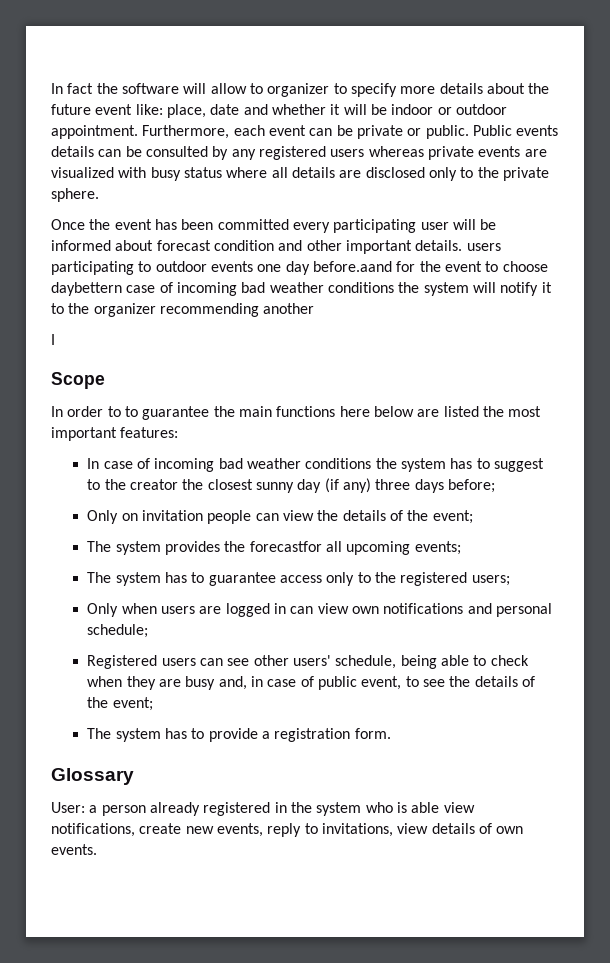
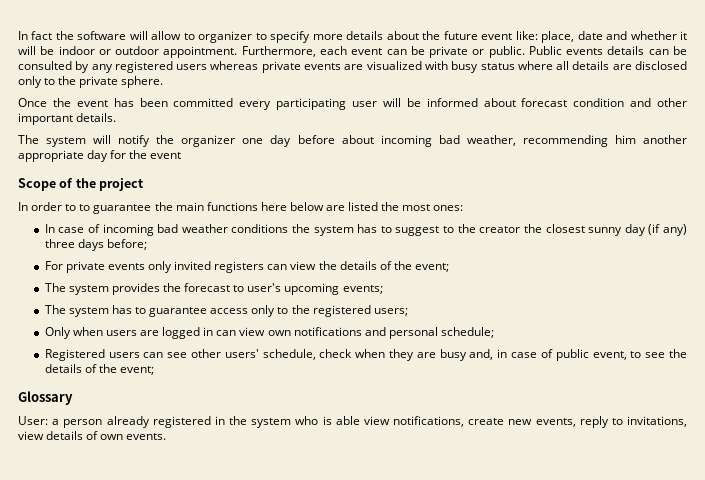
- Once the event has been committed every participating user will be informed about forecast condition and other important details. users participating to outdoor events one day before.aand for the event to choose daybettern case of incoming bad weather conditions the system will notify it to the organizer recommending another
- I
- Scope
+ Once the event has been committed every participating user will be informed about forecast condition and other important details.
+ The system will notify the organizer one day before about incoming bad weather, recommending him another appropriate day for the event
+ Scope of the project
- In order to to guarantee the main functions here below are listed the most important features:
+ In order to to guarantee the main functions here below are listed the most ones:
- Only on invitation people can view the details of the event;
+ For private events only invited registers can view the details of the event;
- The system provides the forecastfor all upcoming events;
+ The system provides the forecast to user's upcoming events;
- Registered users can see other users' schedule, being able to check when they are busy and, in case of public event, to see the details of the event;
+ Registered users can see other users' schedule, check when they are busy and, in case of public event, to see the details of the event;
- The system has to provide a registration form.

